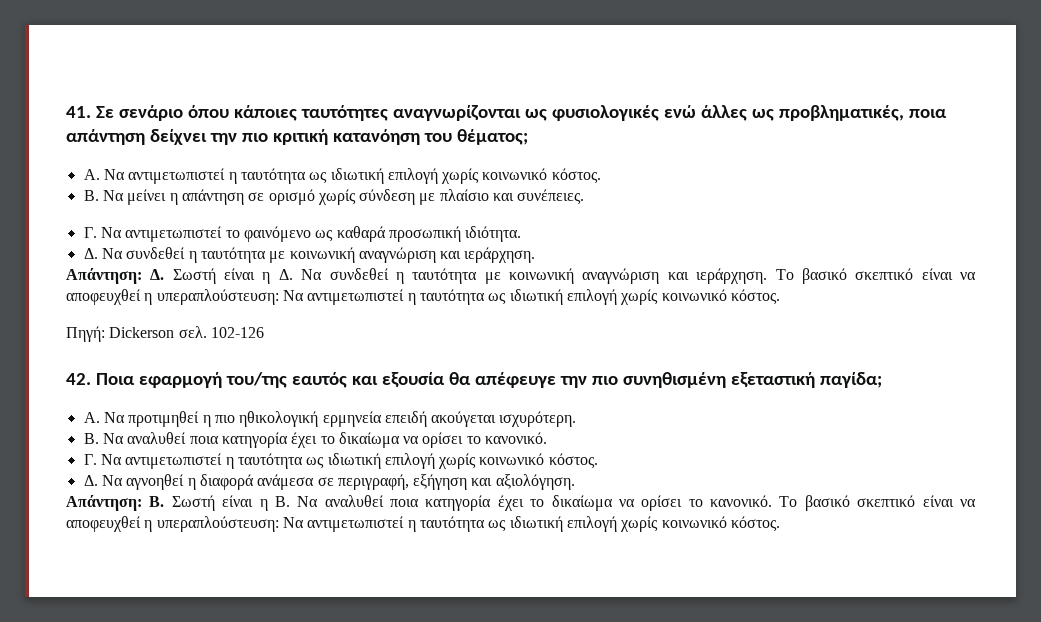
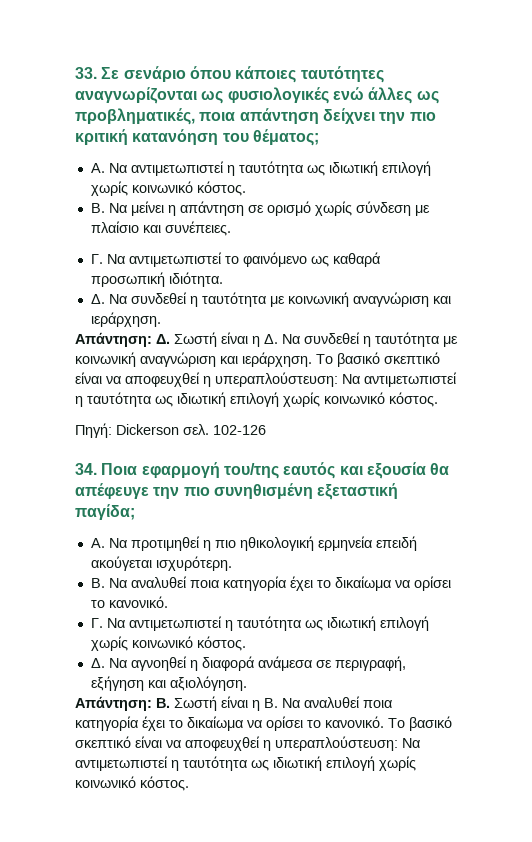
- 41. Σε σενάριο όπου κάποιες ταυτότητες αναγνωρίζονται ως φυσιολογικές ενώ άλλες ως προβληματικές, ποια απάντηση δείχνει την πιο κριτική κατανόηση του θέματος;
+ 33. Σε σενάριο όπου κάποιες ταυτότητες αναγνωρίζονται ως φυσιολογικές ενώ άλλες ως προβληματικές, ποια απάντηση δείχνει την πιο κριτική κατανόηση του θέματος;
- 42. Ποια εφαρμογή του/της εαυτός και εξουσία θα απέφευγε την πιο συνηθισμένη εξεταστική παγίδα;
+ 34. Ποια εφαρμογή του/της εαυτός και εξουσία θα απέφευγε την πιο συνηθισμένη εξεταστική παγίδα;

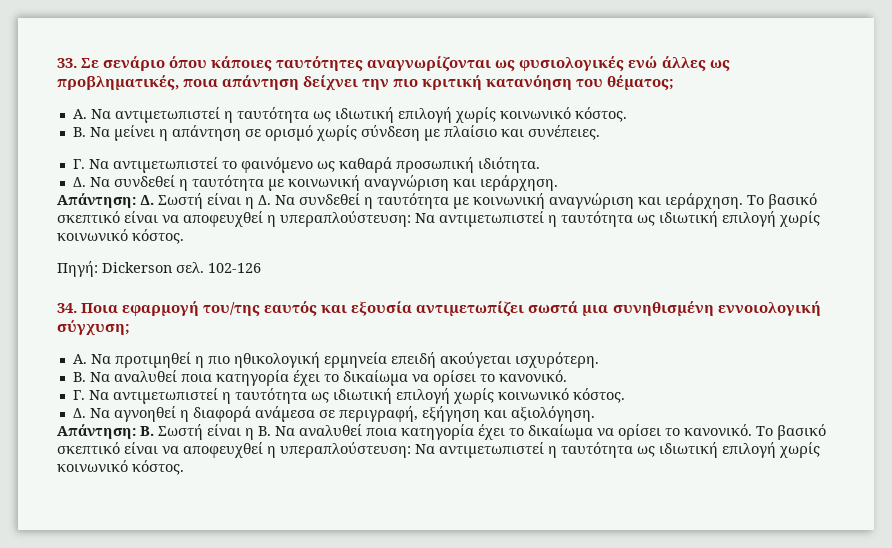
- 34. Ποια εφαρμογή του/της εαυτός και εξουσία θα απέφευγε την πιο συνηθισμένη εξεταστική παγίδα;
+ 34. Ποια εφαρμογή του/της εαυτός και εξουσία αντιμετωπίζει σωστά μια συνηθισμένη εννοιολογική σύγχυση;

